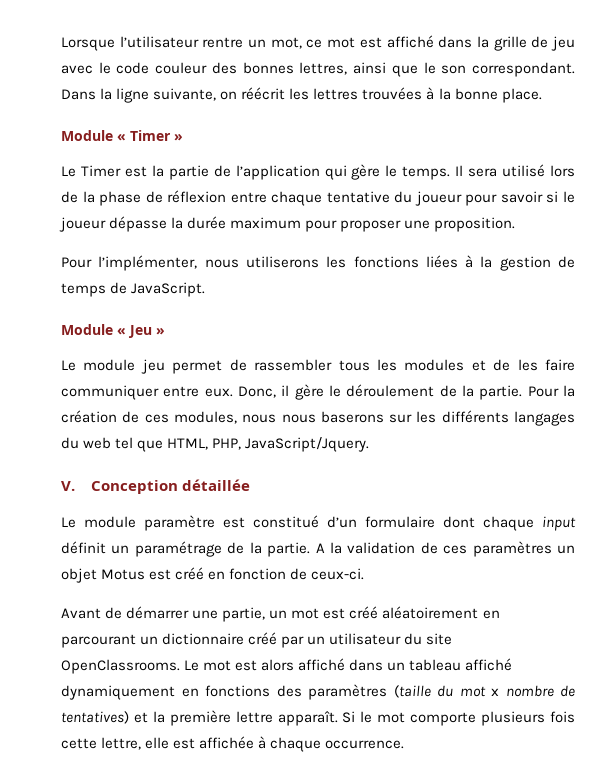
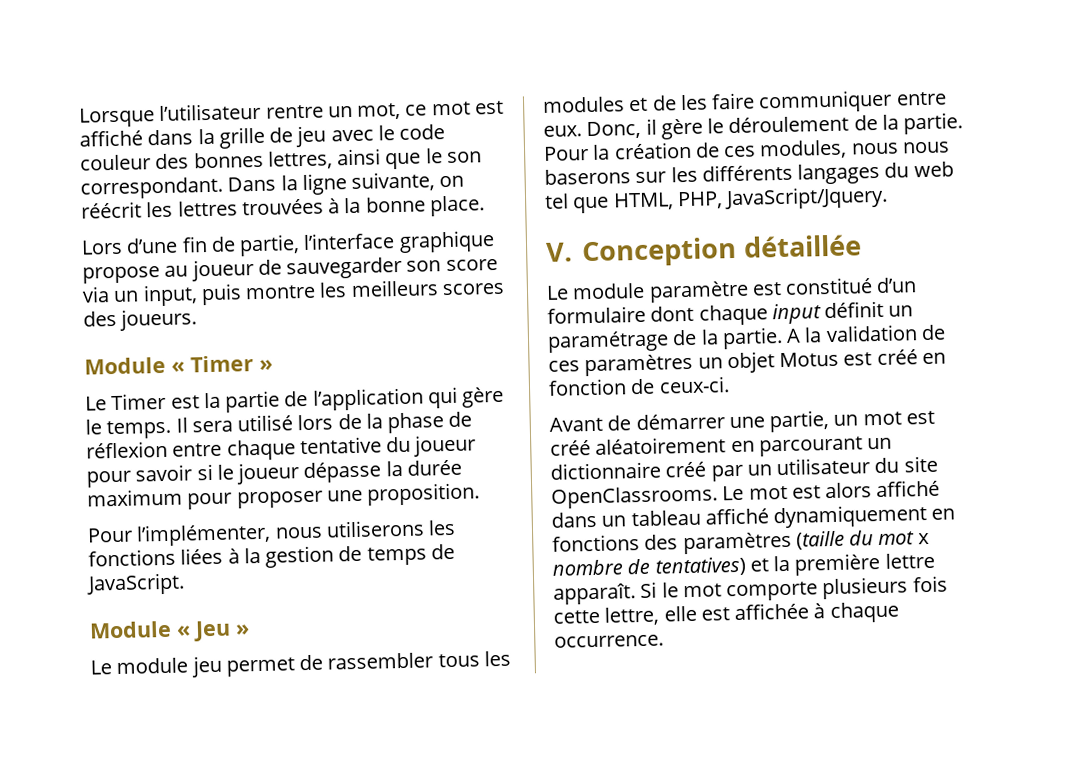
+ Lors d’une fin de partie, l’interface graphique propose au joueur de sauvegarder son score via un input, puis montre les meilleurs scores des joueurs.

